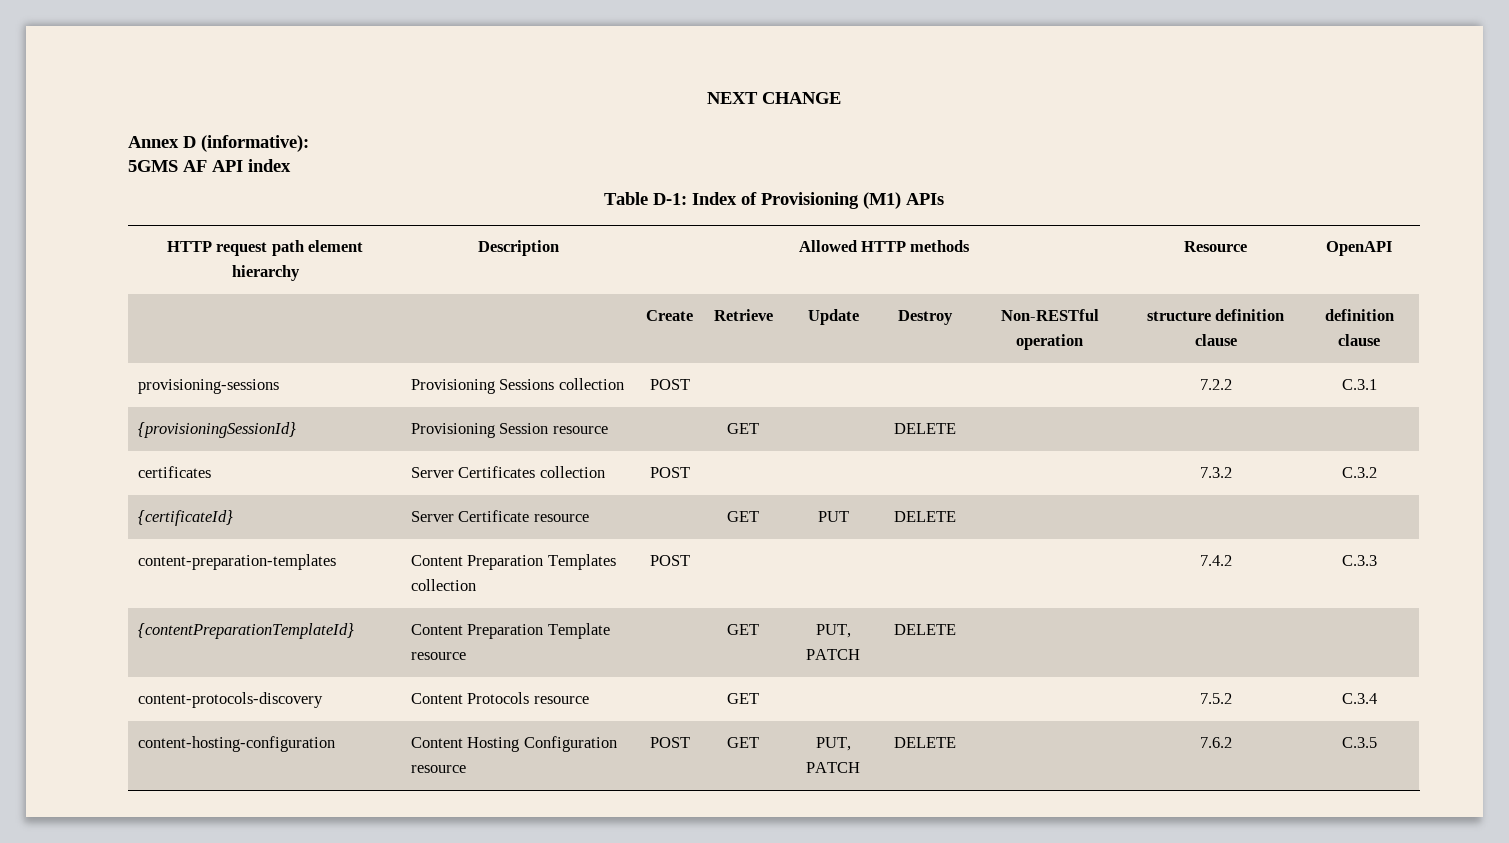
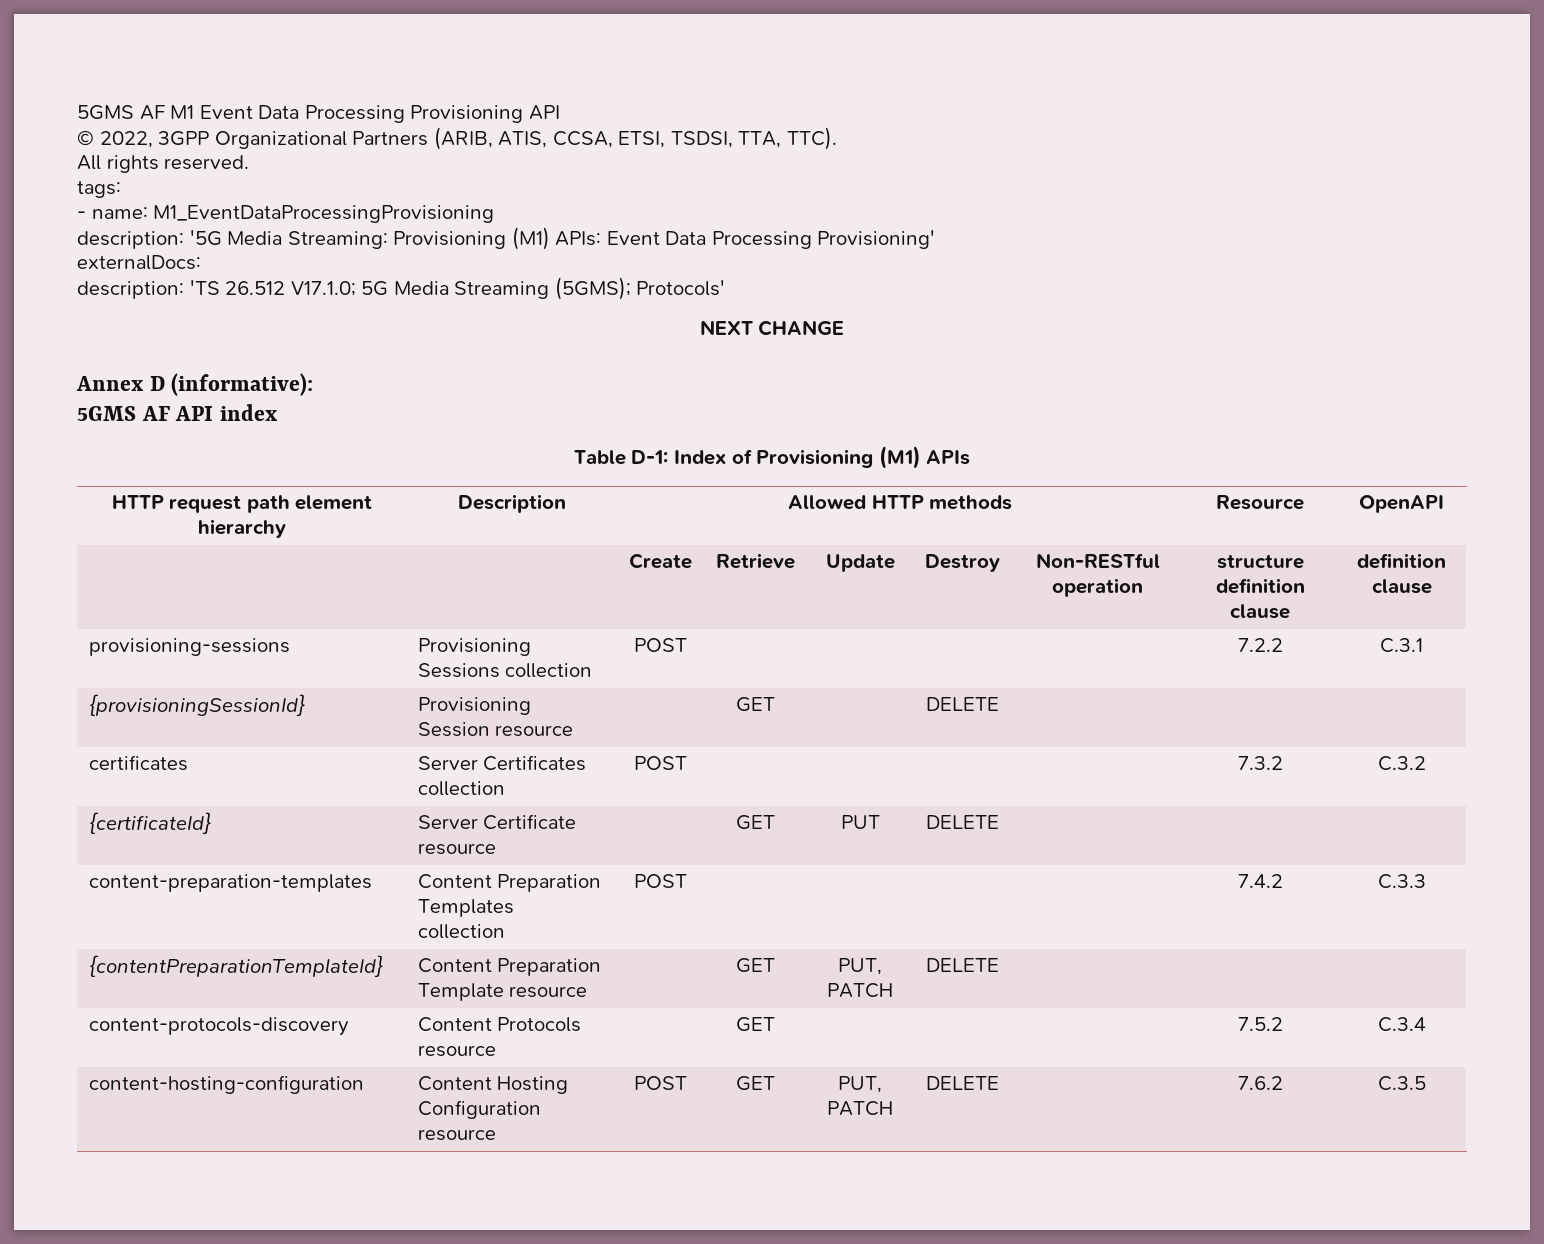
+ 5GMS AF M1 Event Data Processing Provisioning API
+ © 2022, 3GPP Organizational Partners (ARIB, ATIS, CCSA, ETSI, TSDSI, TTA, TTC).
+ All rights reserved.
+ tags:
+ - name: M1_EventDataProcessingProvisioning
+ description: '5G Media Streaming: Provisioning (M1) APIs: Event Data Processing Provisioning'
+ externalDocs:
+ description: 'TS 26.512 V17.1.0; 5G Media Streaming (5GMS); Protocols'

